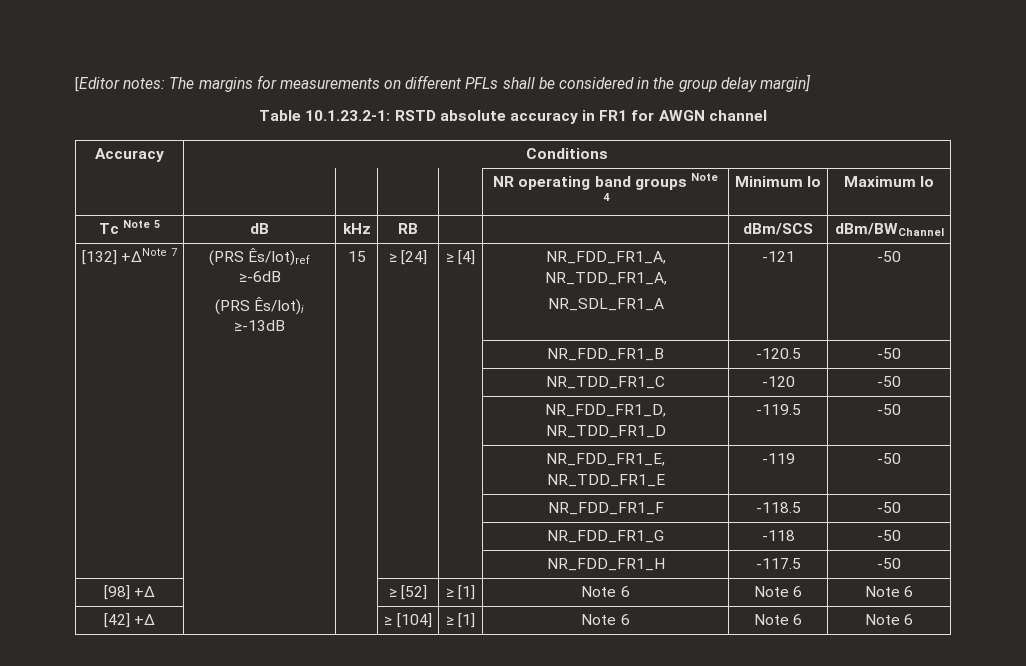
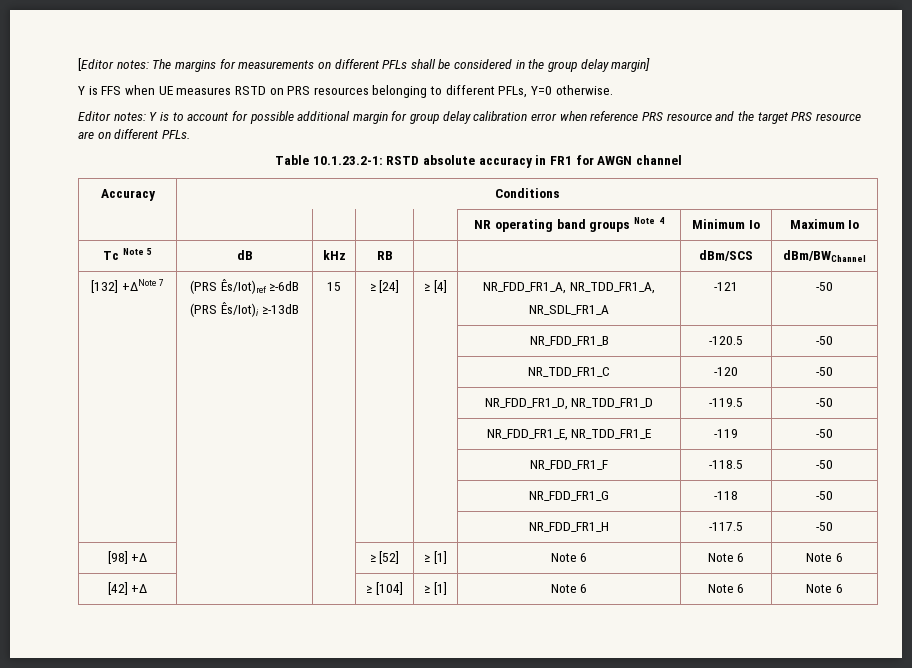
+ Y is FFS when UE measures RSTD on PRS resources belonging to different PFLs, Y=0 otherwise.
+ Editor notes: Y is to account for possible additional margin for group delay calibration error when reference PRS resource and the target PRS resource are on different PFLs.

